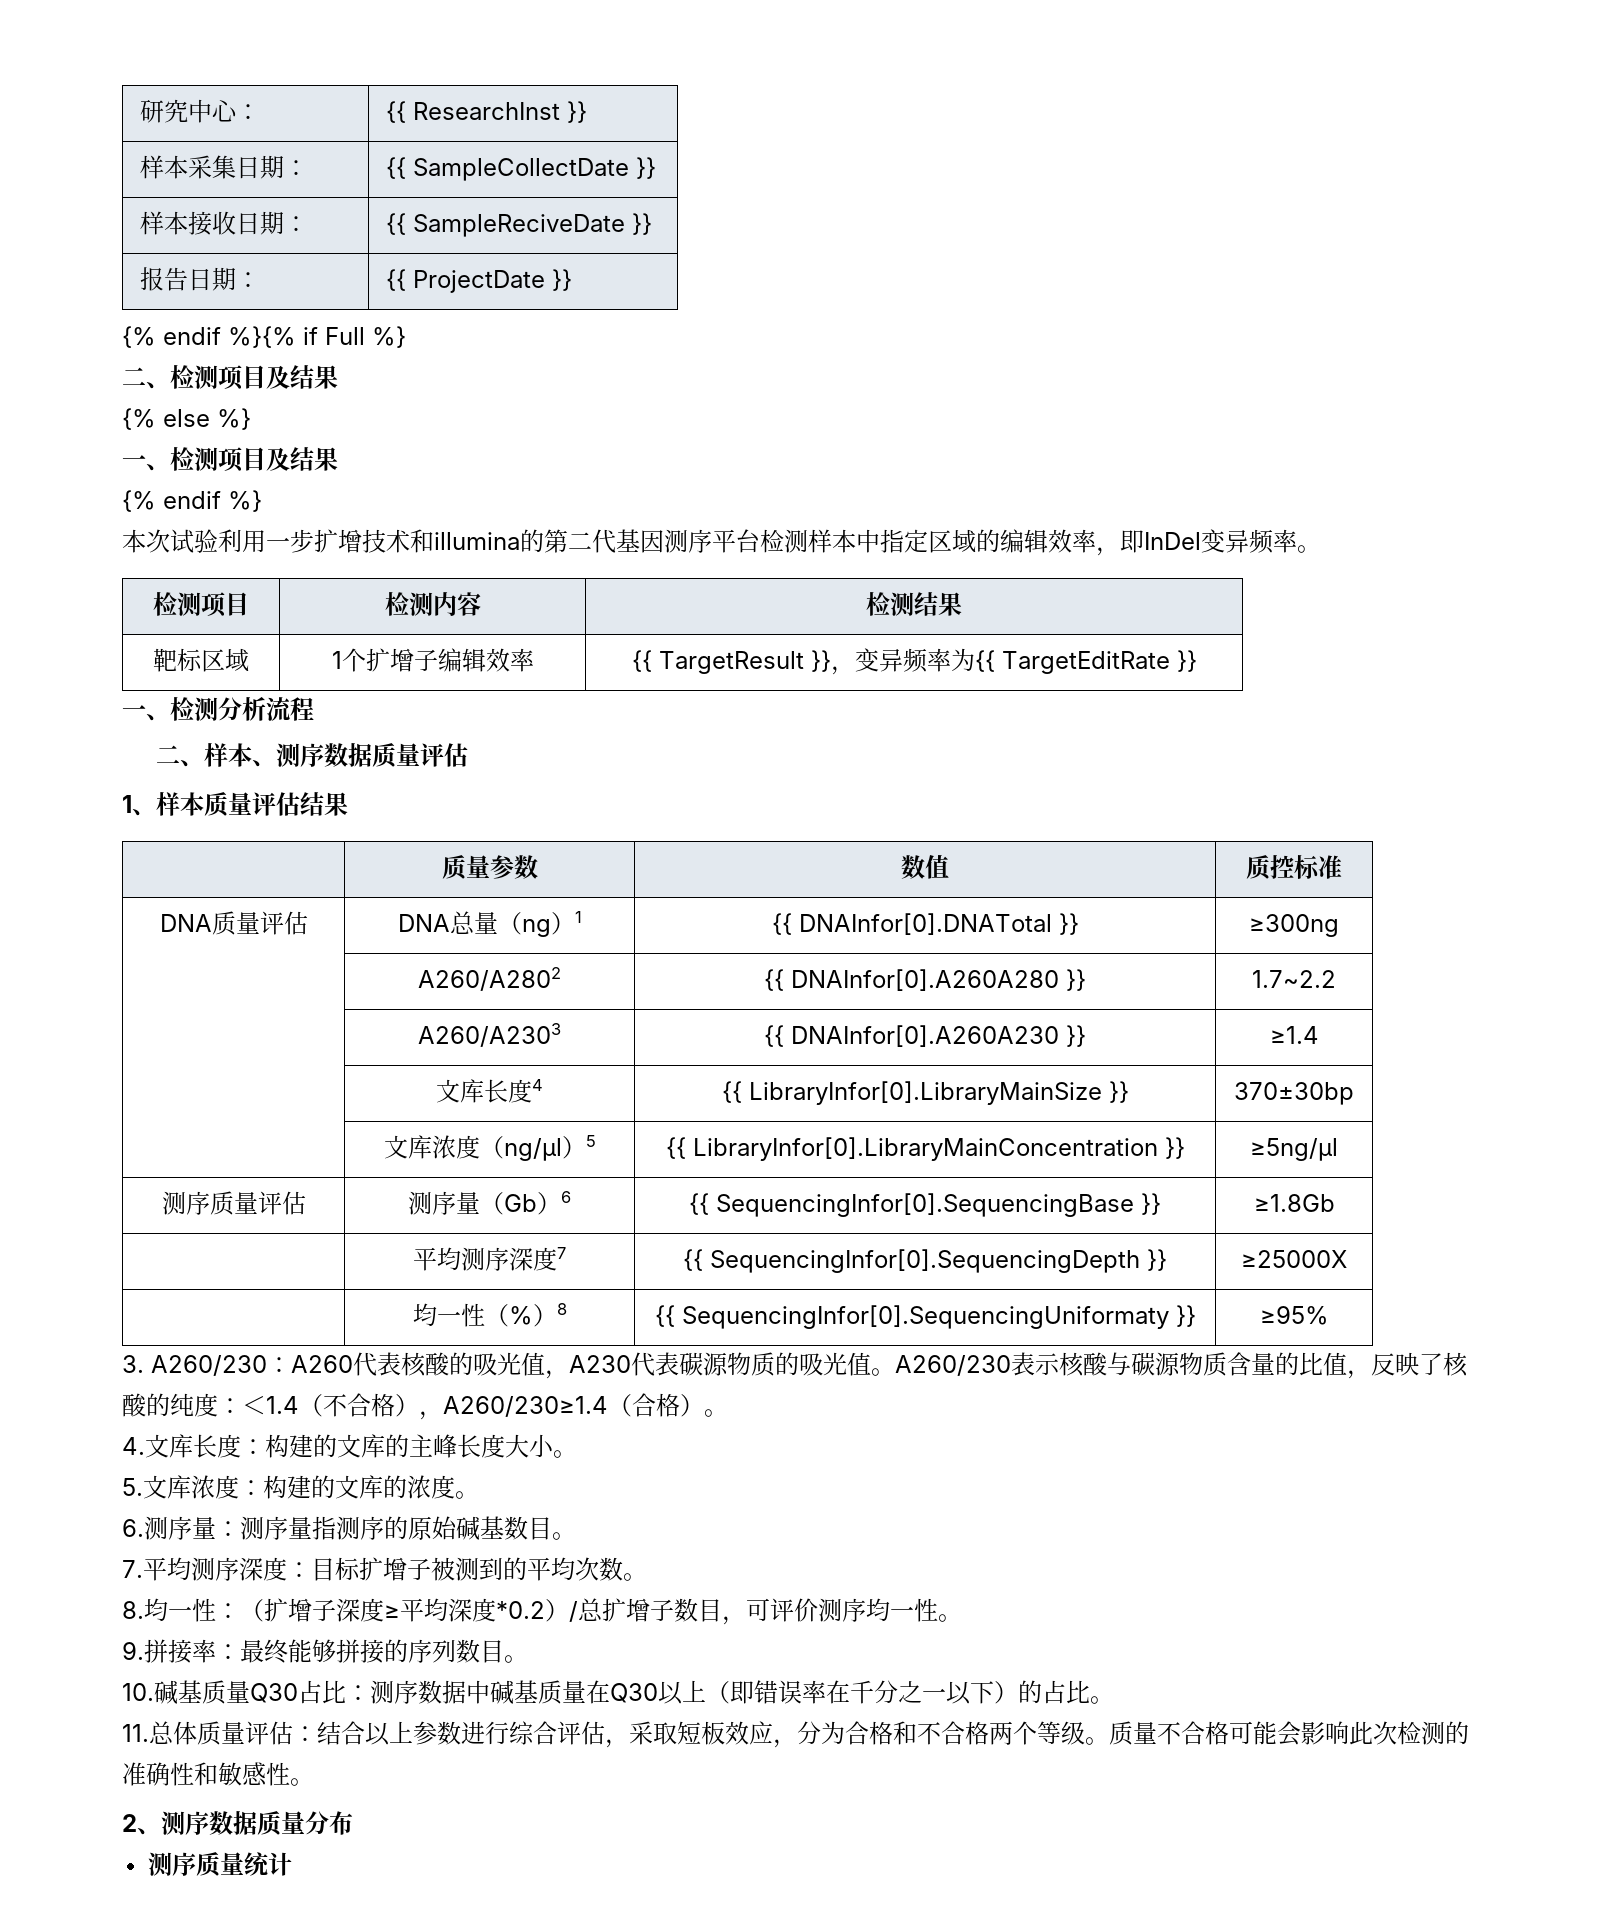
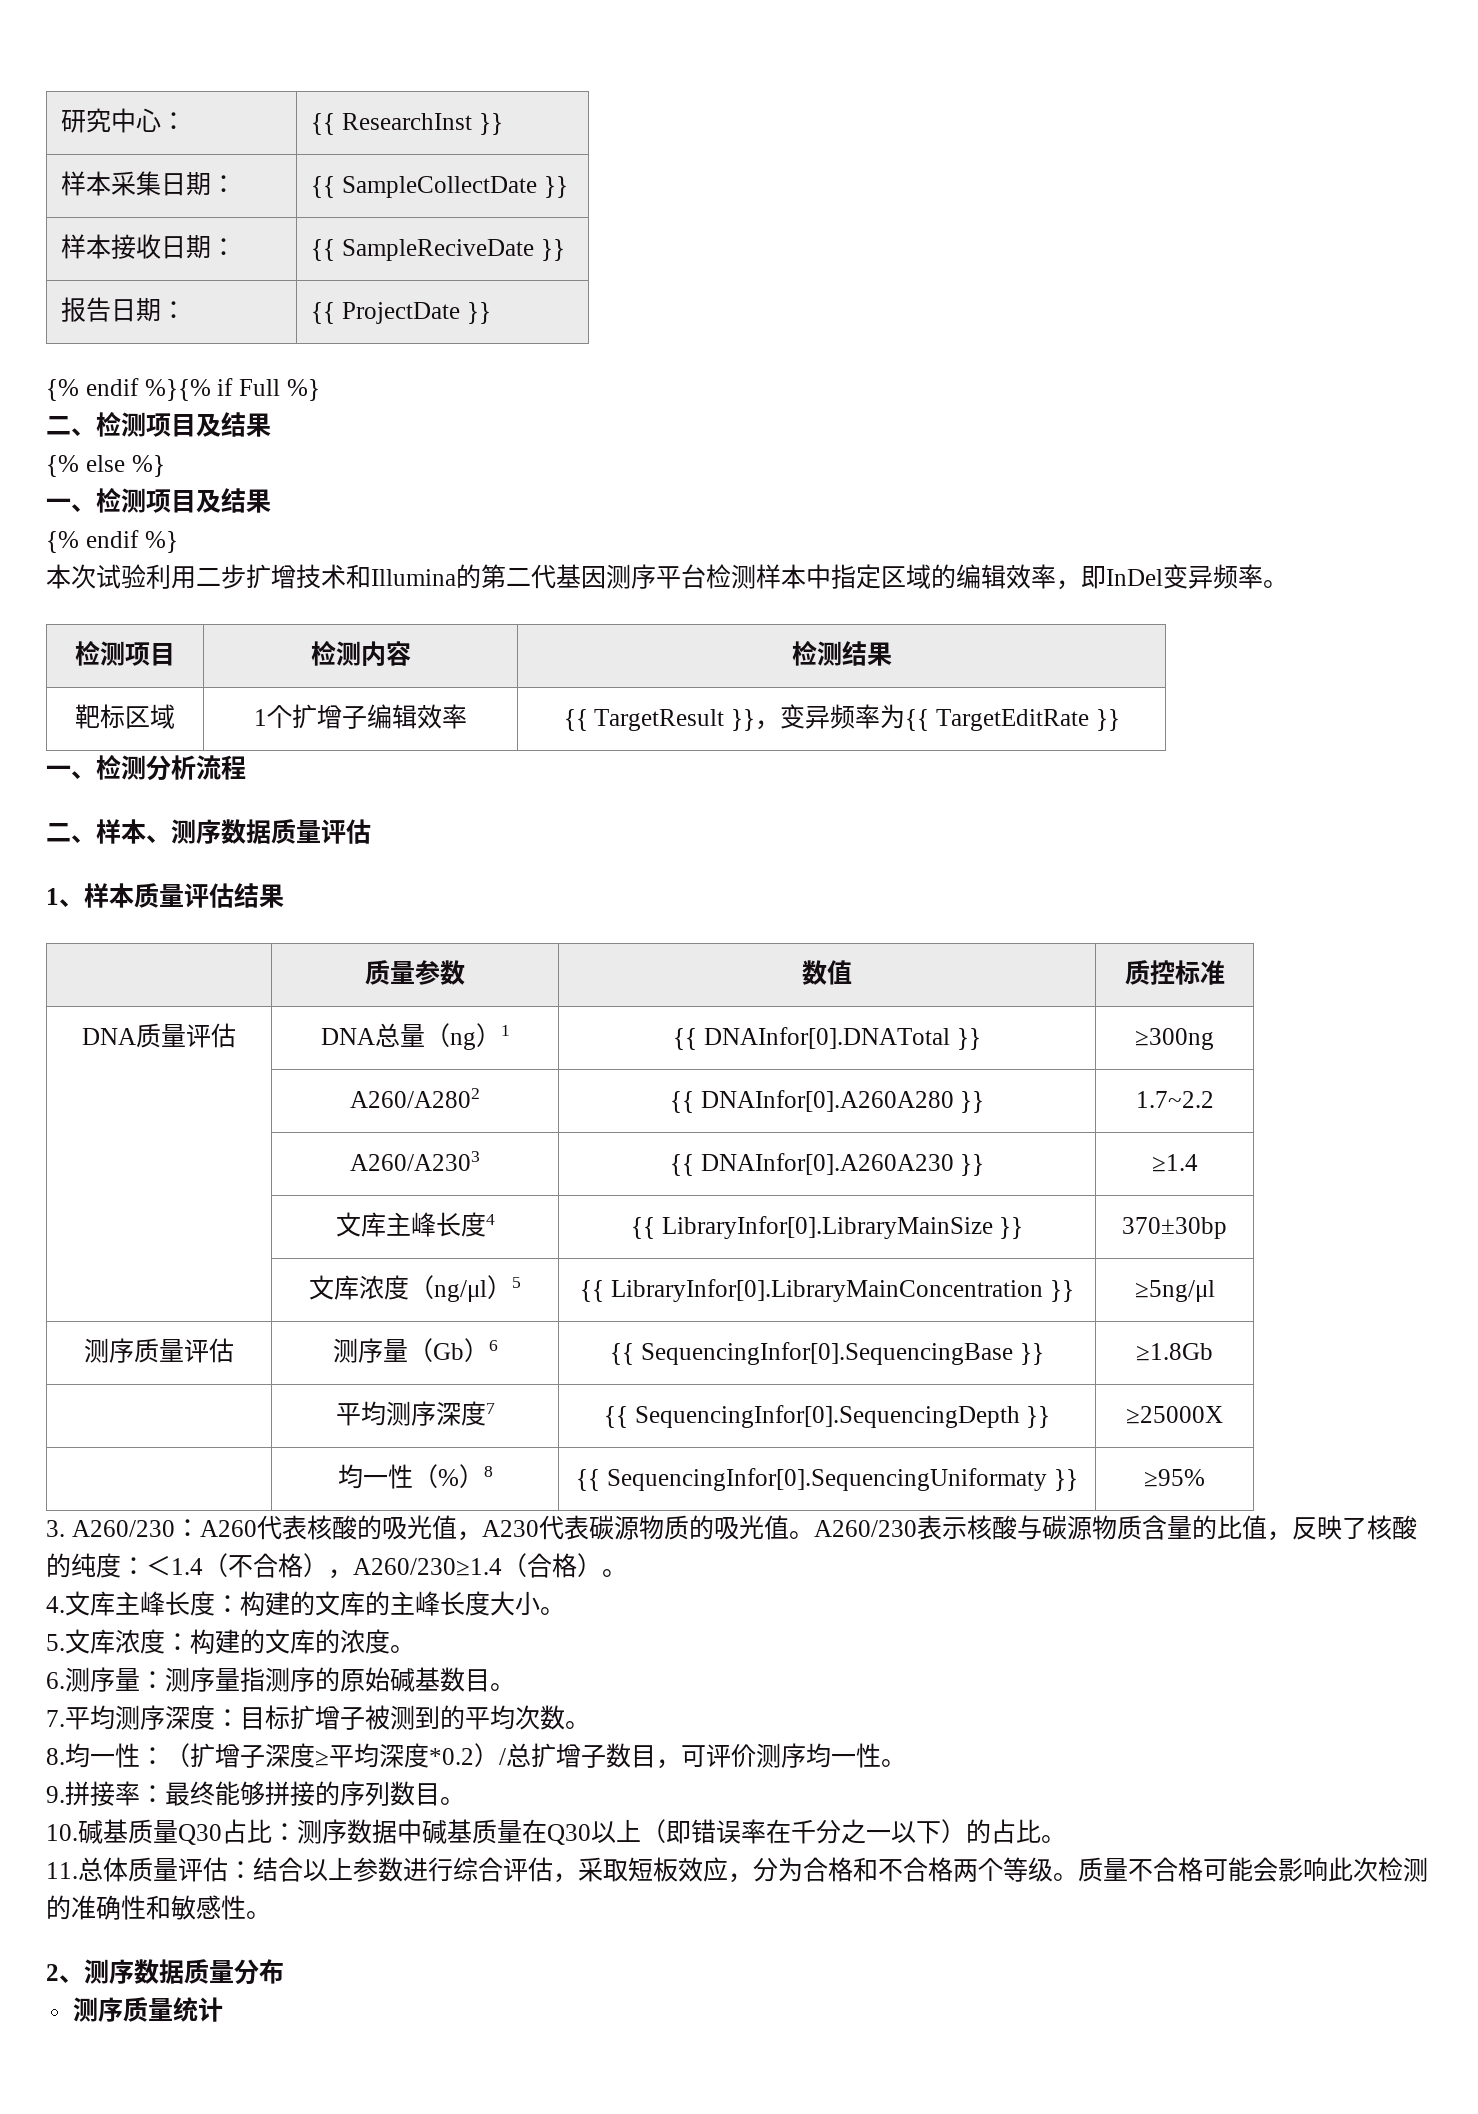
- 本次试验利用一步扩增技术和illumina的第二代基因测序平台检测样本中指定区域的编辑效率，即InDel变异频率。
+ 本次试验利用二步扩增技术和Illumina的第二代基因测序平台检测样本中指定区域的编辑效率，即InDel变异频率。
- | 文库长度4 | {{ LibraryInfor[0].LibraryMainSize }} | 370±30bp
+ | 文库主峰长度4 | {{ LibraryInfor[0].LibraryMainSize }} | 370±30bp
- 4.文库长度：构建的文库的主峰长度大小。
+ 4.文库主峰长度：构建的文库的主峰长度大小。

